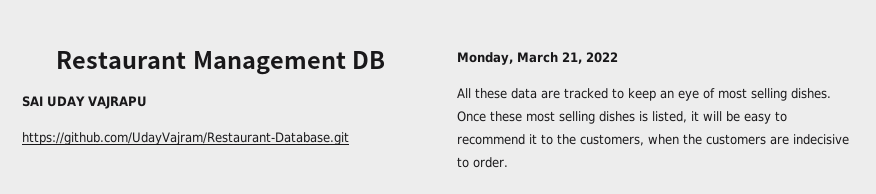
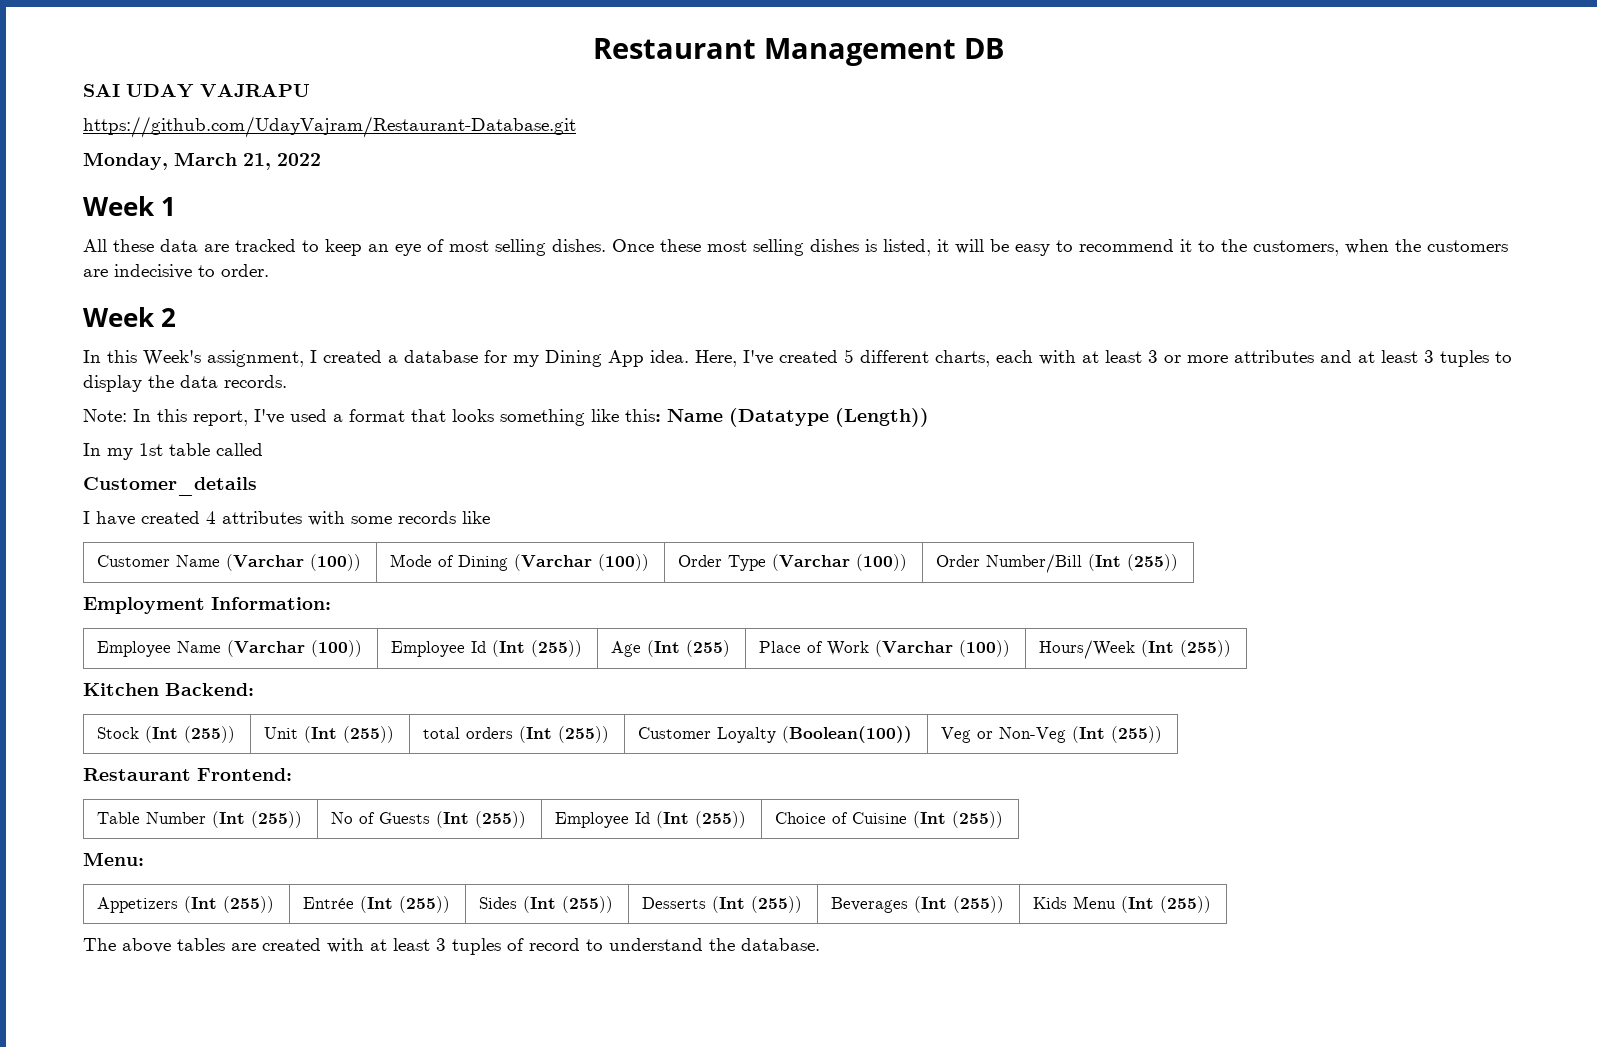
+ Week 1
+ Week 2
+ In this Week's assignment, I created a database for my Dining App idea. Here, I've created 5 different charts, each with at least 3 or more attributes and at least 3 tuples to display the data records.
+ Note: In this report, I've used a format that looks something like this: Name (Datatype (Length))
+ In my 1st table called
+ Customer_details
+ I have created 4 attributes with some records like
+ Customer Name (Varchar (100)) | Mode of Dining (Varchar (100)) | Order Type (Varchar (100)) | Order Number/Bill (Int (255))
+ Employment Information:
+ Employee Name (Varchar (100)) | Employee Id (Int (255)) | Age (Int (255) | Place of Work (Varchar (100)) | Hours/Week (Int (255))
+ Kitchen Backend:
+ Stock (Int (255)) | Unit (Int (255)) | total orders (Int (255)) | Customer Loyalty (Boolean(100)) | Veg or Non-Veg (Int (255))
+ Restaurant Frontend:
+ Table Number (Int (255)) | No of Guests (Int (255)) | Employee Id (Int (255)) | Choice of Cuisine (Int (255))
+ Menu:
+ Appetizers (Int (255)) | Entrée (Int (255)) | Sides (Int (255)) | Desserts (Int (255)) | Beverages (Int (255)) | Kids Menu (Int (255))
+ The above tables are created with at least 3 tuples of record to understand the database.

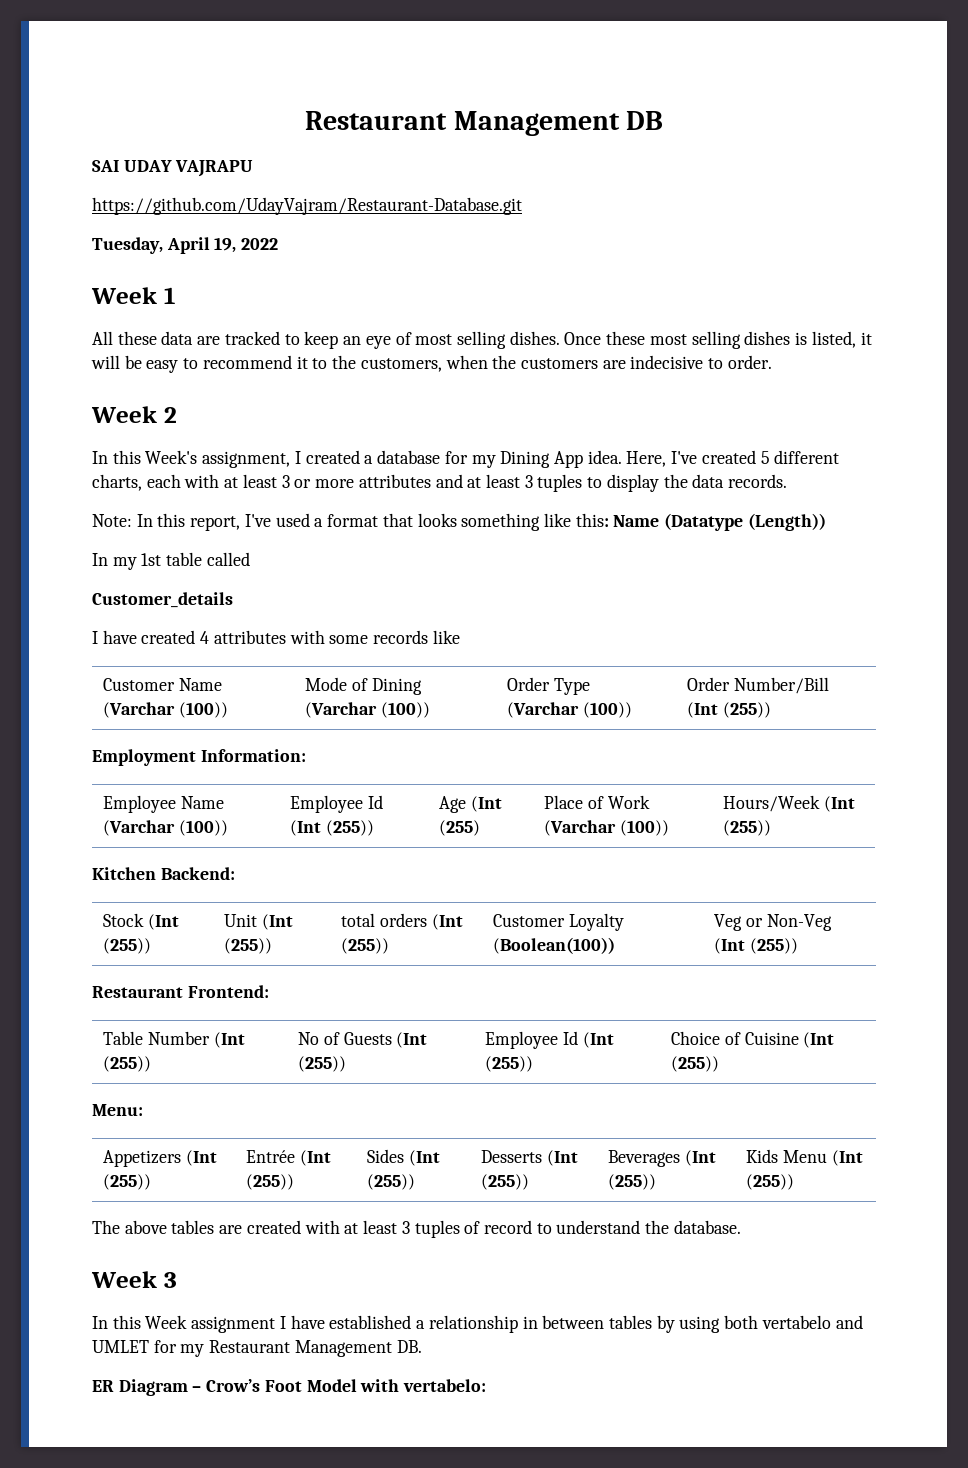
- Monday, March 21, 2022
+ Tuesday, April 19, 2022
+ Week 3
+ In this Week assignment I have established a relationship in between tables by using both vertabelo and UMLET for my Restaurant Management DB.
+ ER Diagram – Crow’s Foot Model with vertabelo:

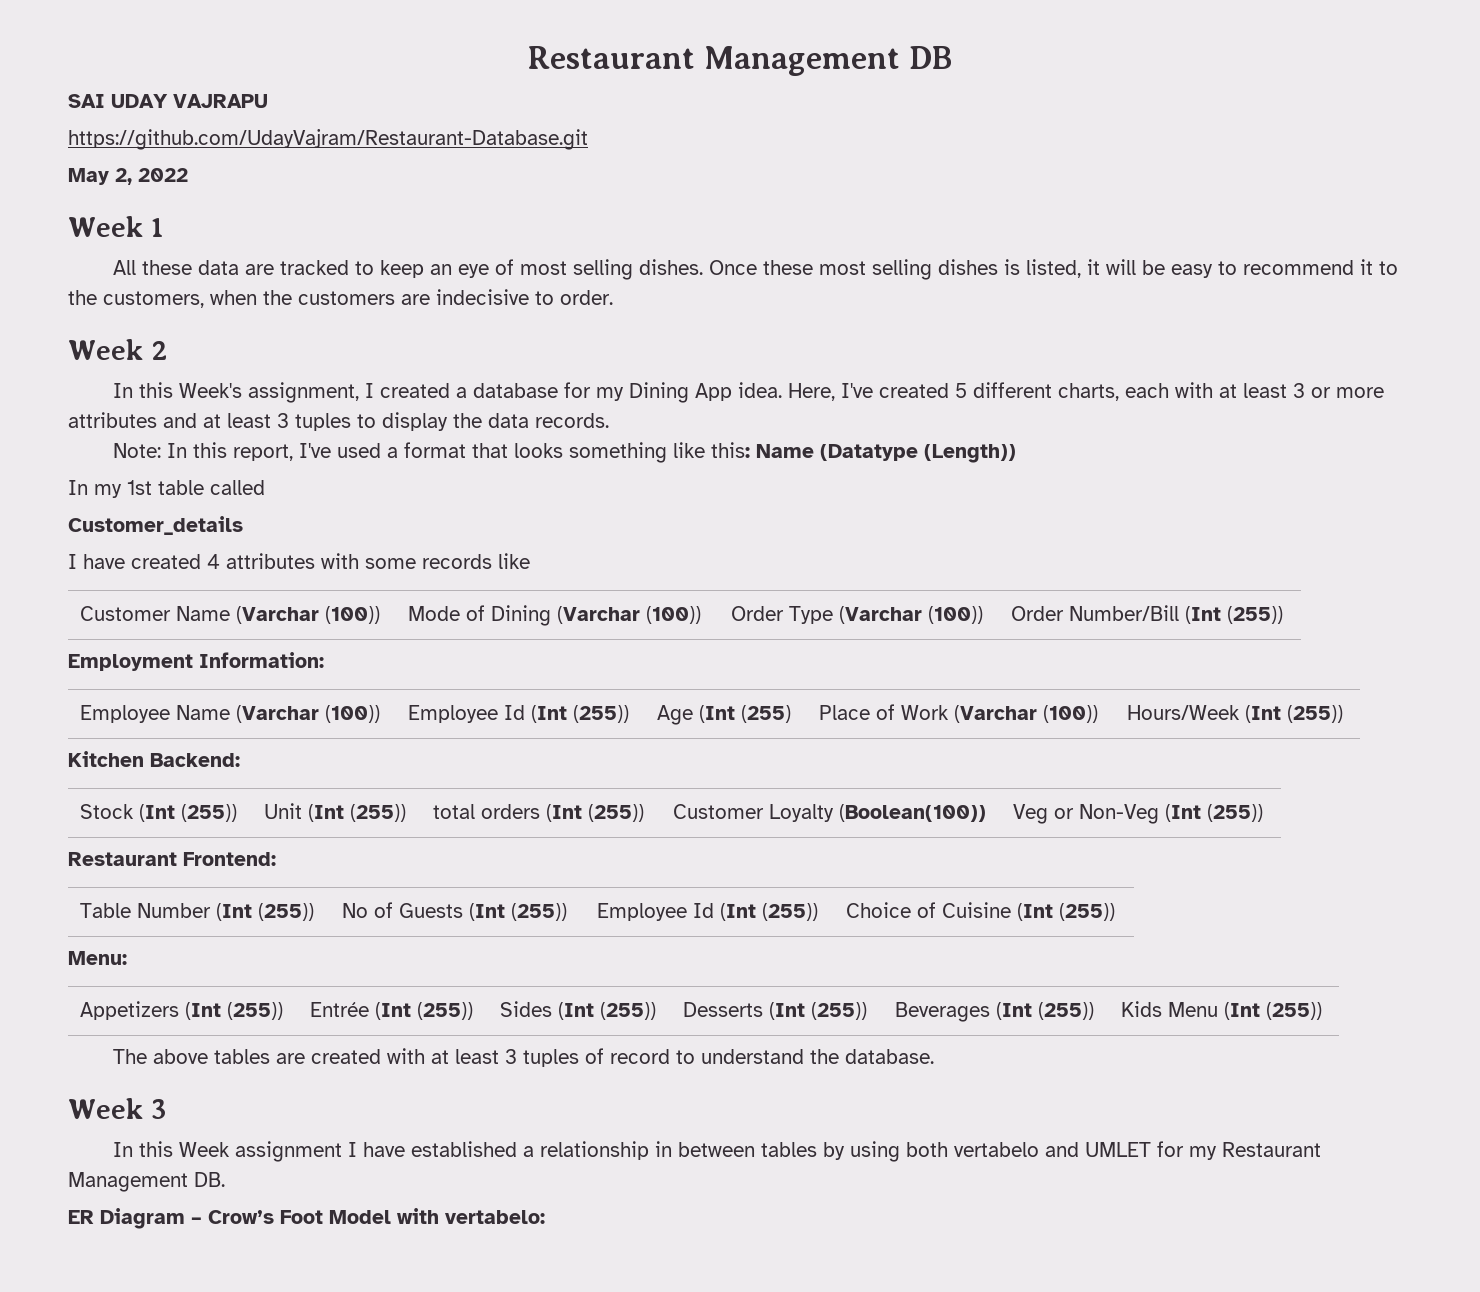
- Tuesday, April 19, 2022
+ May 2, 2022

